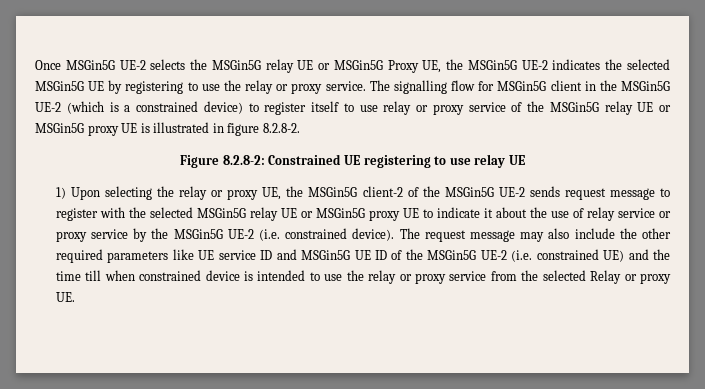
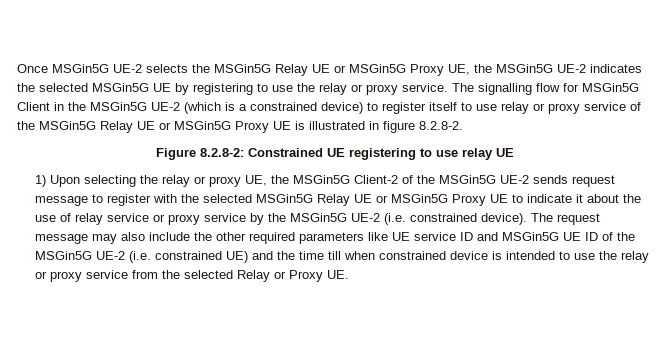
- Once MSGin5G UE-2 selects the MSGin5G relay UE or MSGin5G Proxy UE, the MSGin5G UE-2 indicates the selected MSGin5G UE by registering to use the relay or proxy service.
+ Once MSGin5G UE-2 selects the MSGin5G Relay UE or MSGin5G Proxy UE, the MSGin5G UE-2 indicates the selected MSGin5G UE by registering to use the relay or proxy service.
- The signalling flow for MSGin5G client in the MSGin5G UE-2 (which is a constrained device) to register itself to use relay or proxy service of the MSGin5G relay UE or MSGin5G proxy UE is illustrated in figure 8.2.8-2.
+ The signalling flow for MSGin5G Client in the MSGin5G UE-2 (which is a constrained device) to register itself to use relay or proxy service of the MSGin5G Relay UE or MSGin5G Proxy UE is illustrated in figure 8.2.8-2.
- 1) Upon selecting the relay or proxy UE, the MSGin5G client-2 of the MSGin5G UE-2 sends request message to register with the selected MSGin5G relay UE or MSGin5G proxy UE to indicate it about the use of relay service or proxy service by the MSGin5G UE-2 (i.e. constrained device).
+ 1) Upon selecting the relay or proxy UE, the MSGin5G Client-2 of the MSGin5G UE-2 sends request message to register with the selected MSGin5G Relay UE or MSGin5G Proxy UE to indicate it about the use of relay service or proxy service by the MSGin5G UE-2 (i.e. constrained device).
- The request message may also include the other required parameters like UE service ID and MSGin5G UE ID of the MSGin5G UE-2 (i.e. constrained UE) and the time till when constrained device is intended to use the relay or proxy service from the selected Relay or proxy UE.
+ The request message may also include the other required parameters like UE service ID and MSGin5G UE ID of the MSGin5G UE-2 (i.e. constrained UE) and the time till when constrained device is intended to use the relay or proxy service from the selected Relay or Proxy UE.

